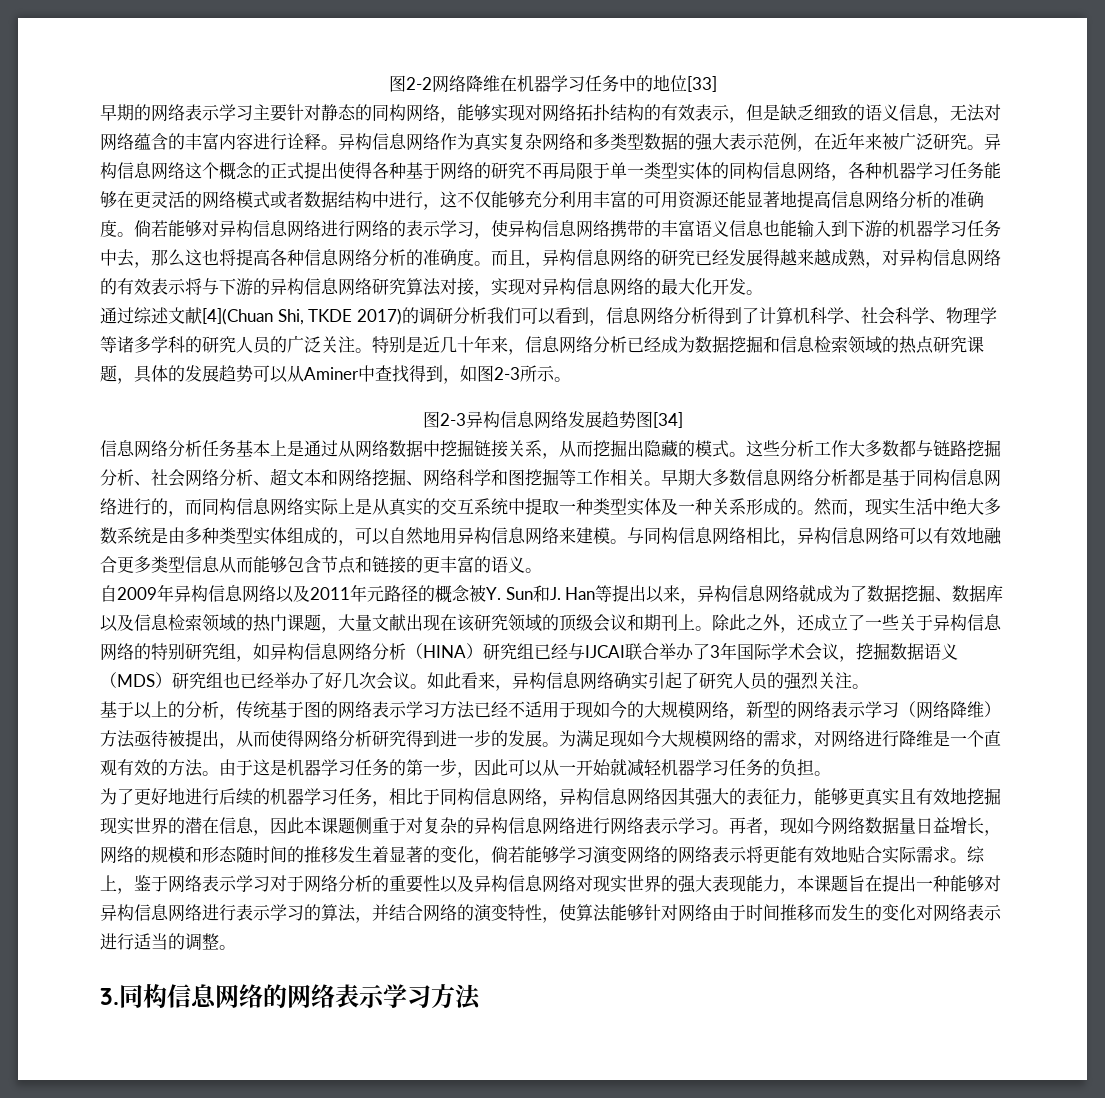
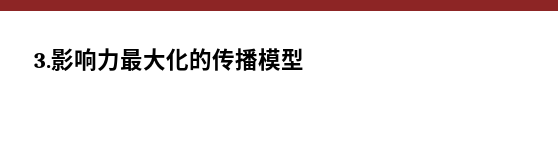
- 图2-2网络降维在机器学习任务中的地位[33]
- 早期的网络表示学习主要针对静态的同构网络，能够实现对网络拓扑结构的有效表示，但是缺乏细致的语义信息，无法对网络蕴含的丰富内容进行诠释。异构信息网络作为真实复杂网络和多类型数据的强大表示范例，在近年来被广泛研究。异构信息网络这个概念的正式提出使得各种基于网络的研究不再局限于单一类型实体的同构信息网络，各种机器学习任务能够在更灵活的网络模式或者数据结构中进行，这不仅能够充分利用丰富的可用资源还能显著地提高信息网络分析的准确度。倘若能够对异构信息网络进行网络的表示学习，使异构信息网络携带的丰富语义信息也能输入到下游的机器学习任务中去，那么这也将提高各种信息网络分析的准确度。而且，异构信息网络的研究已经发展得越来越成熟，对异构信息网络的有效表示将与下游的异构信息网络研究算法对接，实现对异构信息网络的最大化开发。
- 通过综述文献[4](Chuan Shi, TKDE 2017)的调研分析我们可以看到，信息网络分析得到了计算机科学、社会科学、物理学等诸多学科的研究人员的广泛关注。特别是近几十年来，信息网络分析已经成为数据挖掘和信息检索领域的热点研究课题，具体的发展趋势可以从Aminer中查找得到，如图2-3所示。
- 图2-3异构信息网络发展趋势图[34]
- 信息网络分析任务基本上是通过从网络数据中挖掘链接关系，从而挖掘出隐藏的模式。这些分析工作大多数都与链路挖掘分析、社会网络分析、超文本和网络挖掘、网络科学和图挖掘等工作相关。早期大多数信息网络分析都是基于同构信息网络进行的，而同构信息网络实际上是从真实的交互系统中提取一种类型实体及一种关系形成的。然而，现实生活中绝大多数系统是由多种类型实体组成的，可以自然地用异构信息网络来建模。与同构信息网络相比，异构信息网络可以有效地融合更多类型信息从而能够包含节点和链接的更丰富的语义。
- 自2009年异构信息网络以及2011年元路径的概念被Y. Sun和J. Han等提出以来，异构信息网络就成为了数据挖掘、数据库以及信息检索领域的热门课题，大量文献出现在该研究领域的顶级会议和期刊上。除此之外，还成立了一些关于异构信息网络的特别研究组，如异构信息网络分析（HINA）研究组已经与IJCAI联合举办了3年国际学术会议，挖掘数据语义（MDS）研究组也已经举办了好几次会议。如此看来，异构信息网络确实引起了研究人员的强烈关注。
- 基于以上的分析，传统基于图的网络表示学习方法已经不适用于现如今的大规模网络，新型的网络表示学习（网络降维）方法亟待被提出，从而使得网络分析研究得到进一步的发展。为满足现如今大规模网络的需求，对网络进行降维是一个直观有效的方法。由于这是机器学习任务的第一步，因此可以从一开始就减轻机器学习任务的负担。
- 为了更好地进行后续的机器学习任务，相比于同构信息网络，异构信息网络因其强大的表征力，能够更真实且有效地挖掘现实世界的潜在信息，因此本课题侧重于对复杂的异构信息网络进行网络表示学习。再者，现如今网络数据量日益增长，网络的规模和形态随时间的推移发生着显著的变化，倘若能够学习演变网络的网络表示将更能有效地贴合实际需求。综上，鉴于网络表示学习对于网络分析的重要性以及异构信息网络对现实世界的强大表现能力，本课题旨在提出一种能够对异构信息网络进行表示学习的算法，并结合网络的演变特性，使算法能够针对网络由于时间推移而发生的变化对网络表示进行适当的调整。
- 3.同构信息网络的网络表示学习方法
+ 3.影响力最大化的传播模型

